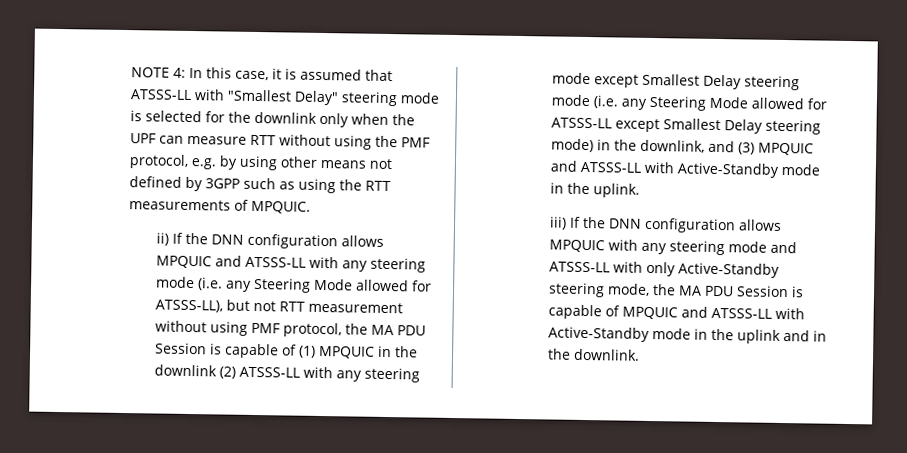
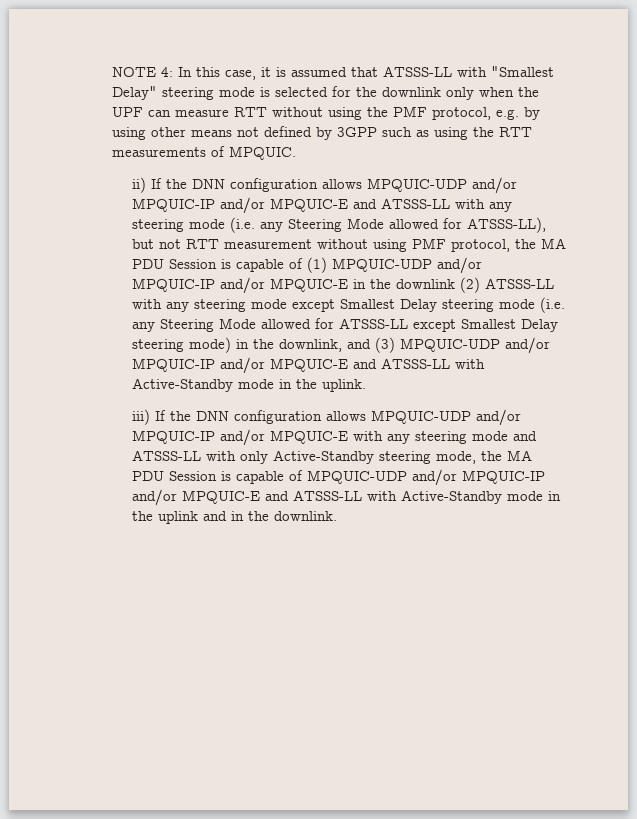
- ii) If the DNN configuration allows MPQUIC and ATSSS-LL with any steering mode (i.e. any Steering Mode allowed for ATSSS-LL), but not RTT measurement without using PMF protocol, the MA PDU Session is capable of (1) MPQUIC in the downlink (2) ATSSS-LL with any steering mode except Smallest Delay steering mode (i.e. any Steering Mode allowed for ATSSS-LL except Smallest Delay steering mode) in the downlink, and (3) MPQUIC and ATSSS-LL with Active-Standby mode in the uplink.
+ ii) If the DNN configuration allows MPQUIC-UDP and/or MPQUIC-IP and/or MPQUIC-E and ATSSS-LL with any steering mode (i.e. any Steering Mode allowed for ATSSS-LL), but not RTT measurement without using PMF protocol, the MA PDU Session is capable of (1) MPQUIC-UDP and/or MPQUIC-IP and/or MPQUIC-E in the downlink (2) ATSSS-LL with any steering mode except Smallest Delay steering mode (i.e. any Steering Mode allowed for ATSSS-LL except Smallest Delay steering mode) in the downlink, and (3) MPQUIC-UDP and/or MPQUIC-IP and/or MPQUIC-E and ATSSS-LL with Active-Standby mode in the uplink.
- iii) If the DNN configuration allows MPQUIC with any steering mode and ATSSS-LL with only Active-Standby steering mode, the MA PDU Session is capable of MPQUIC and ATSSS-LL with Active-Standby mode in the uplink and in the downlink.
+ iii) If the DNN configuration allows MPQUIC-UDP and/or MPQUIC-IP and/or MPQUIC-E with any steering mode and ATSSS-LL with only Active-Standby steering mode, the MA PDU Session is capable of MPQUIC-UDP and/or MPQUIC-IP and/or MPQUIC-E and ATSSS-LL with Active-Standby mode in the uplink and in the downlink.

